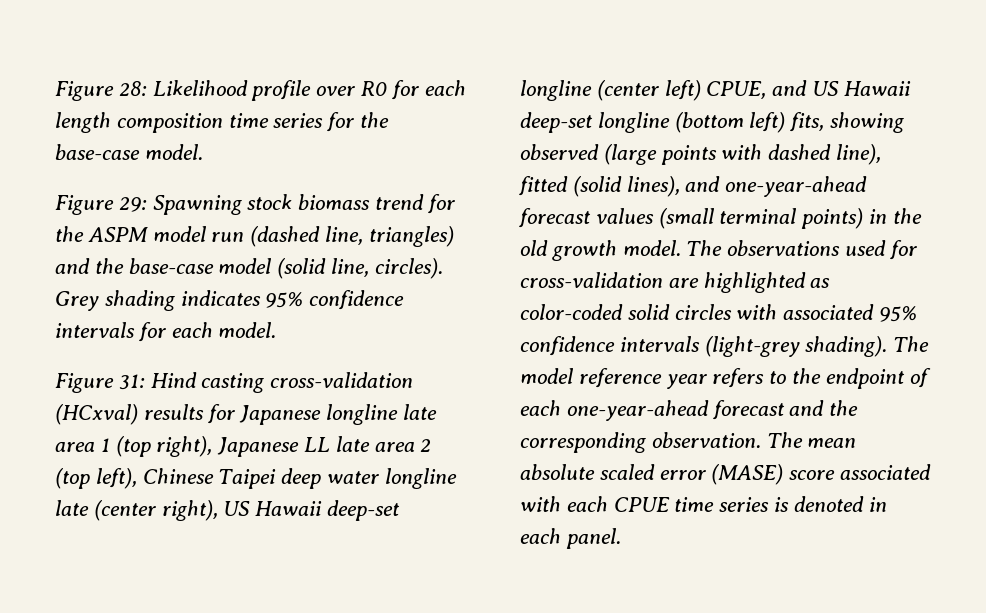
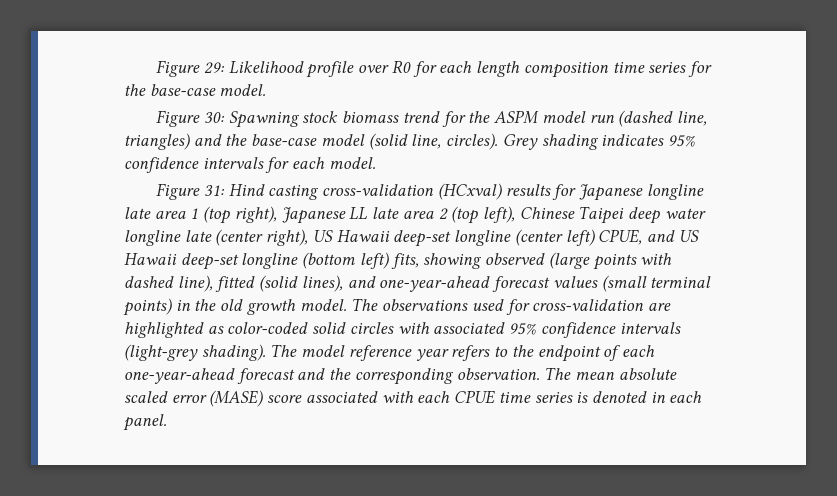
- Figure 28: Likelihood profile over R0 for each length composition time series for the base-case model.
+ Figure 29: Likelihood profile over R0 for each length composition time series for the base-case model.
- Figure 29: Spawning stock biomass trend for the ASPM model run (dashed line, triangles) and the base-case model (solid line, circles).
+ Figure 30: Spawning stock biomass trend for the ASPM model run (dashed line, triangles) and the base-case model (solid line, circles).

